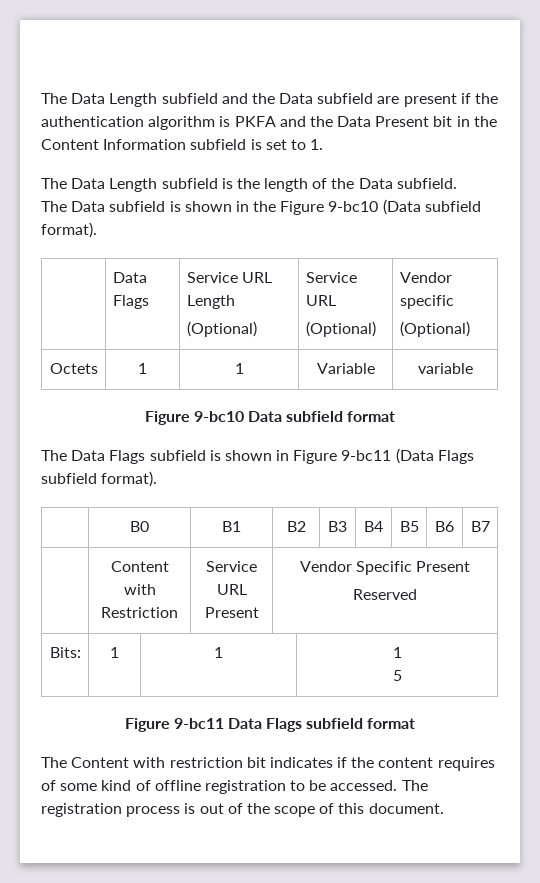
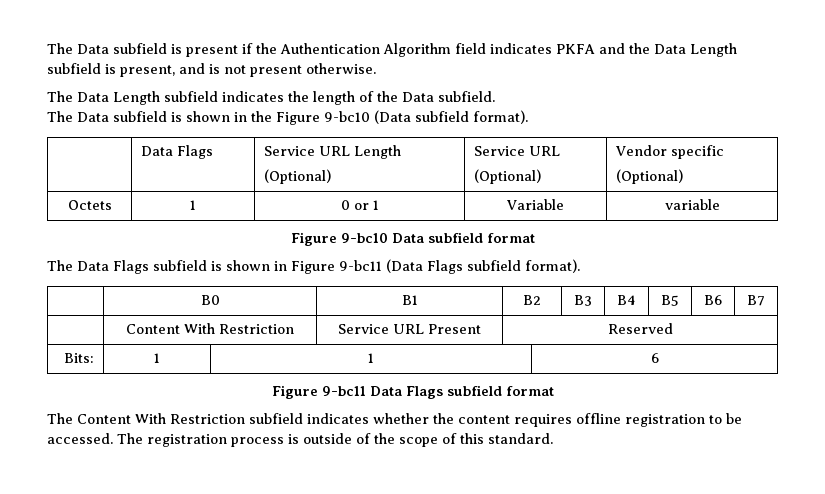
- The Data Length subfield and the Data subfield are present if the authentication algorithm is PKFA and the Data Present bit in the Content Information subfield is set to 1.
- The Data Length subfield is the length of the Data subfield.
+ The Data subfield is present if the Authentication Algorithm field indicates PKFA and the Data Length subfield is present, and is not present otherwise.
+ The Data Length subfield indicates the length of the Data subfield.
- Octets | 1 | 1 | Variable | variable
+ Octets | 1 | 0 or 1 | Variable | variable
- | Content with Restriction | Service URL Present | Vendor Specific Present
- Reserved
+ | Content With Restriction | Service URL Present | Reserved
- Bits: | 1 | 1 | 1
- 5
+ Bits: | 1 | 1 | 6
- The Content with restriction bit indicates if the content requires of some kind of offline registration to be accessed.
+ The Content With Restriction subfield indicates whether the content requires offline registration to be accessed.
- The registration process is out of the scope of this document.
+ The registration process is outside of the scope of this standard.

